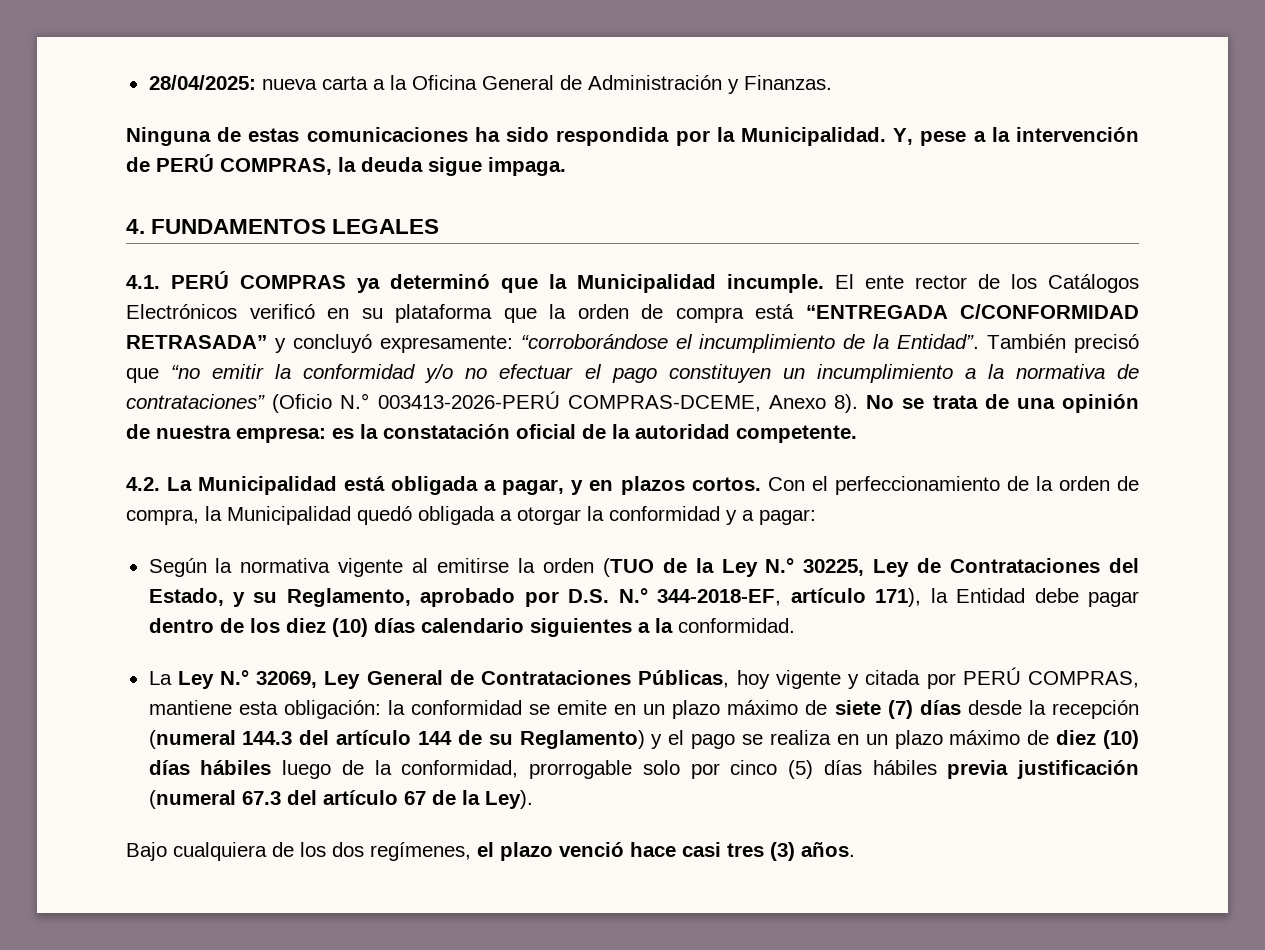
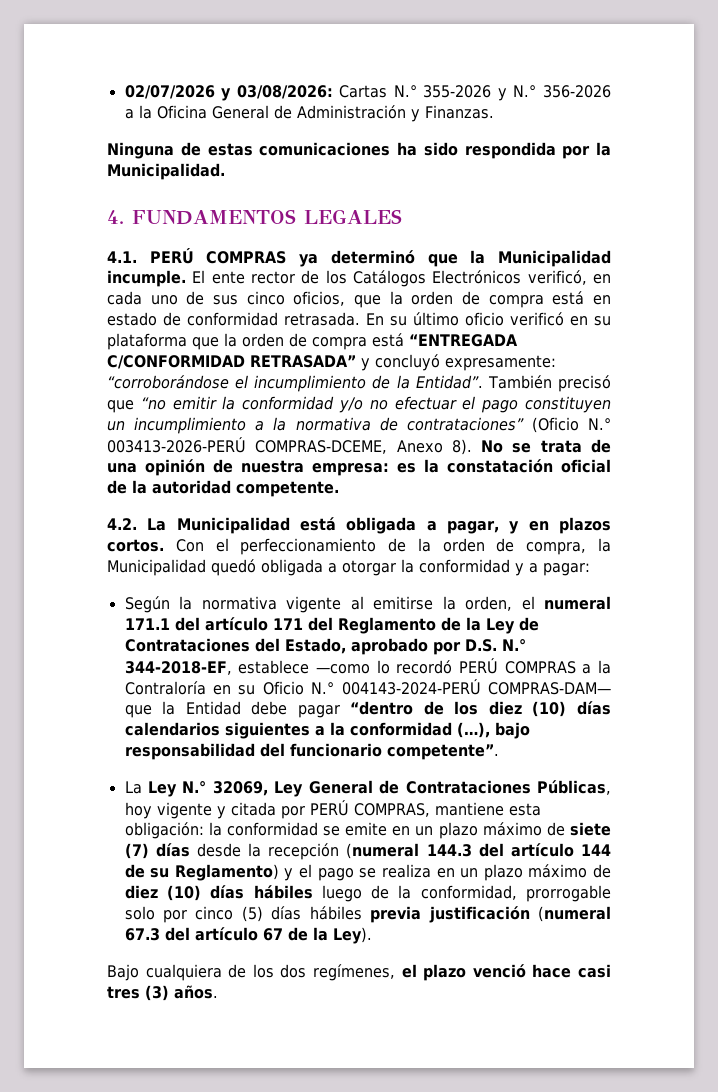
- 28/04/2025: nueva carta a la Oficina General de Administración y Finanzas.
+ 02/07/2026 y 03/08/2026: Cartas N.° 355-2026 y N.° 356-2026 a la Oficina General de Administración y Finanzas.
- Y, pese a la intervención de PERÚ COMPRAS, la deuda sigue impaga.
- El ente rector de los Catálogos Electrónicos verificó en su plataforma que la orden de compra está “ENTREGADA C/CONFORMIDAD RETRASADA” y concluyó expresamente: “corroborándose el incumplimiento de la Entidad”.
+ El ente rector de los Catálogos Electrónicos verificó, en cada uno de sus cinco oficios, que la orden de compra está en estado de conformidad retrasada. En su último oficio verificó en su plataforma que la orden de compra está “ENTREGADA C/CONFORMIDAD RETRASADA” y concluyó expresamente: “corroborándose el incumplimiento de la Entidad”.
- Según la normativa vigente al emitirse la orden (TUO de la Ley N.° 30225, Ley de Contrataciones del Estado, y su Reglamento, aprobado por D.S. N.° 344-2018-EF, artículo 171), la Entidad debe pagar dentro de los diez (10) días calendario siguientes a la conformidad.
+ Según la normativa vigente al emitirse la orden, el numeral 171.1 del artículo 171 del Reglamento de la Ley de Contrataciones del Estado, aprobado por D.S. N.° 344-2018-EF, establece —como lo recordó PERÚ COMPRAS a la Contraloría en su Oficio N.° 004143-2024-PERÚ COMPRAS-DAM— que la Entidad debe pagar “dentro de los diez (10) días calendarios siguientes a la conformidad (…), bajo responsabilidad del funcionario competente”.

